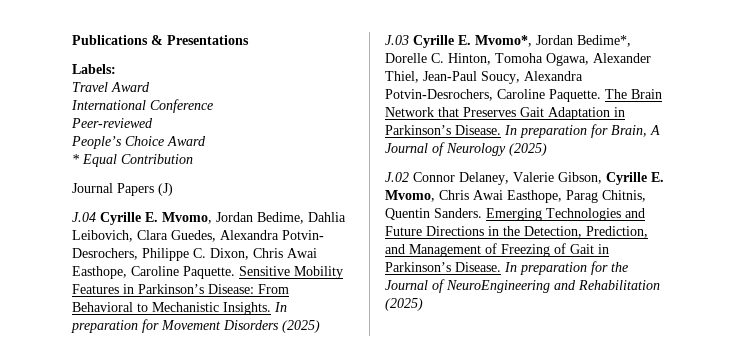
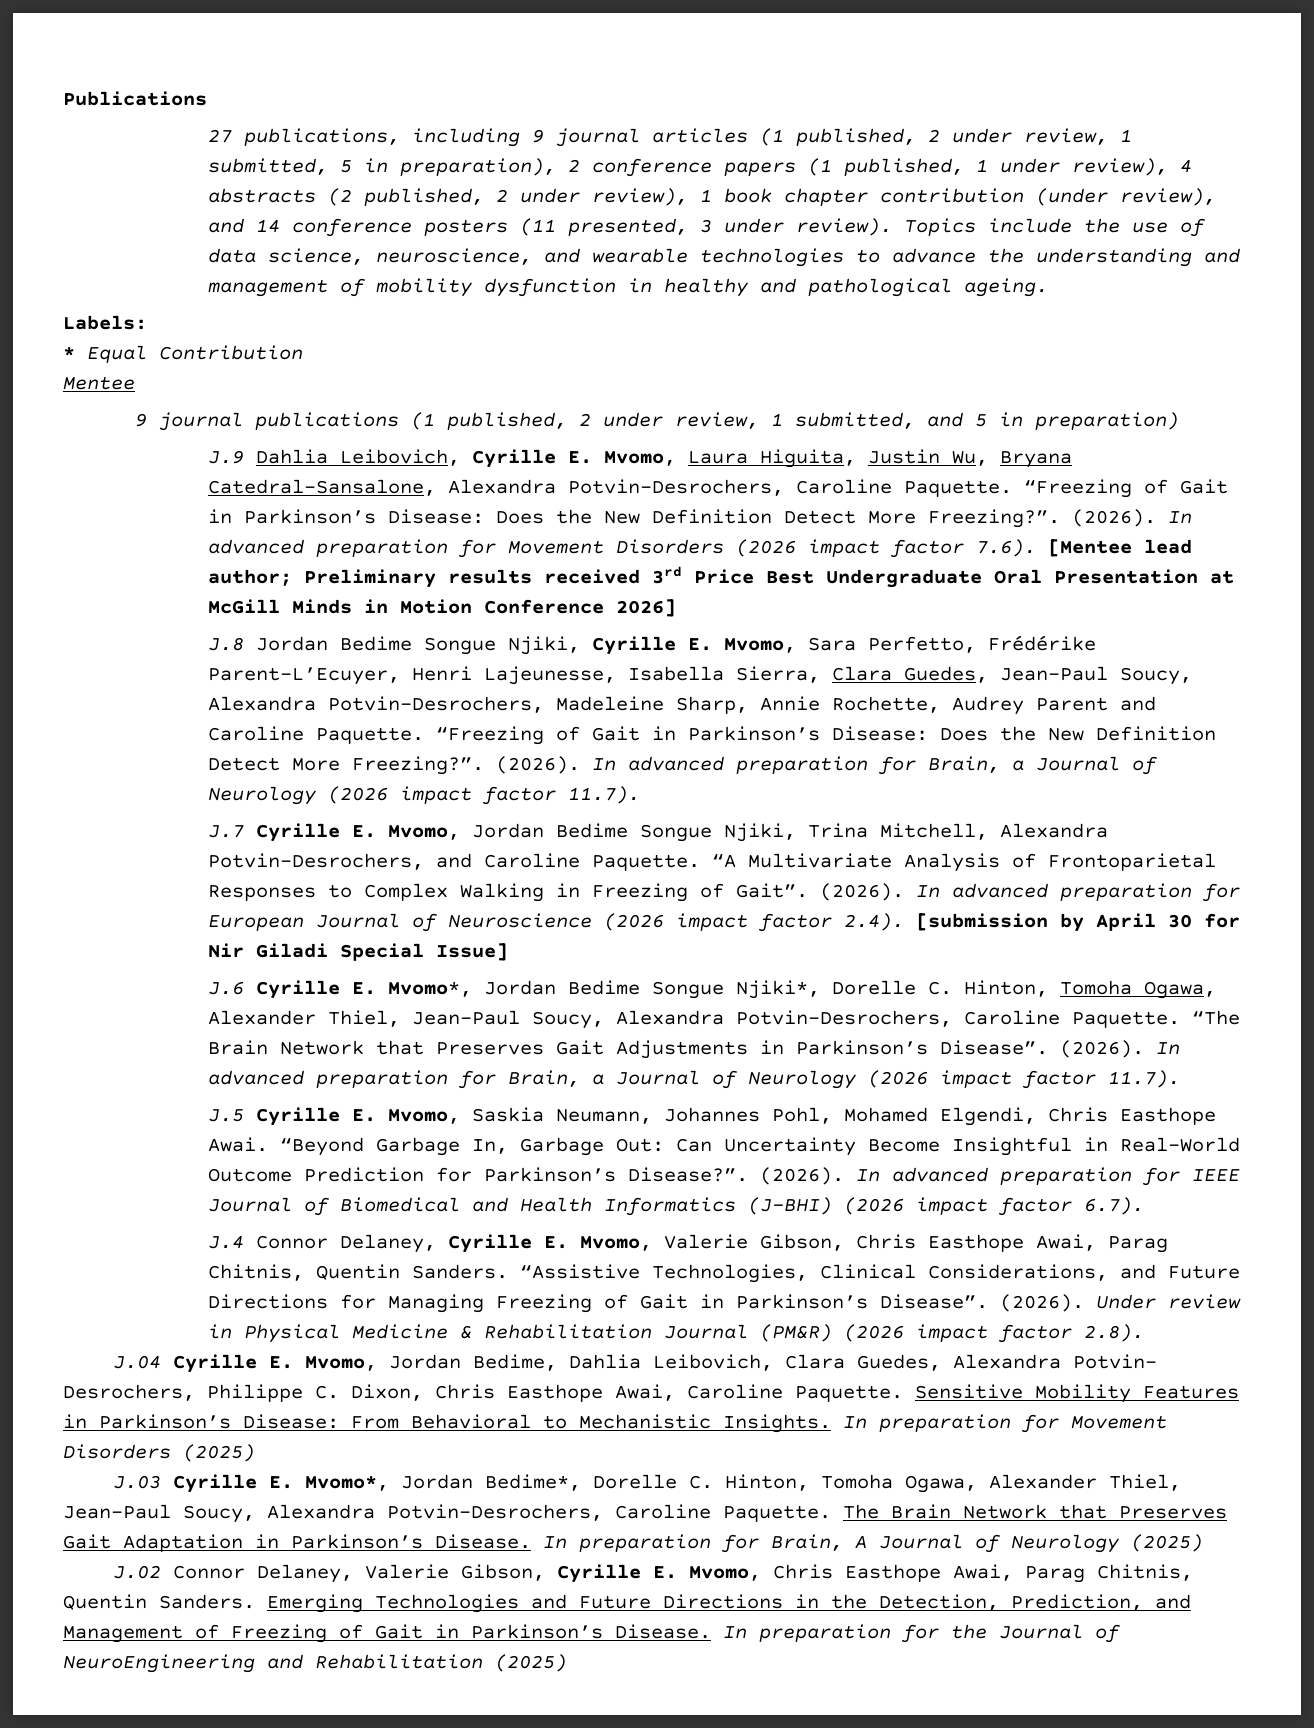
- Publications & Presentations
+ Publications
+ 27 publications, including 9 journal articles (1 published, 2 under review, 1 submitted, 5 in preparation), 2 conference papers (1 published, 1 under review), 4 abstracts (2 published, 2 under review), 1 book chapter contribution (under review), and 14 conference posters (11 presented, 3 under review). Topics include the use of data science, neuroscience, and wearable technologies to advance the understanding and management of mobility dysfunction in healthy and pathological ageing.
  Labels:
- Travel Award
- International Conference
- Peer-reviewed
- People’s Choice Award
  * Equal Contribution
- Journal Papers (J)
+ Mentee
+ 9 journal publications (1 published, 2 under review, 1 submitted, and 5 in preparation)
+ J.9 Dahlia Leibovich, Cyrille E. Mvomo, Laura Higuita, Justin Wu, Bryana Catedral-Sansalone, Alexandra Potvin-Desrochers, Caroline Paquette. “Freezing of Gait in Parkinson’s Disease: Does the New Definition Detect More Freezing?”. (2026). In advanced preparation for Movement Disorders (2026 impact factor 7.6). [Mentee lead author; Preliminary results received 3rd Price Best Undergraduate Oral Presentation at McGill Minds in Motion Conference 2026]
+ J.8 Jordan Bedime Songue Njiki, Cyrille E. Mvomo, Sara Perfetto, Frédérike Parent-L’Ecuyer, Henri Lajeunesse, Isabella Sierra, Clara Guedes, Jean-Paul Soucy, Alexandra Potvin-Desrochers, Madeleine Sharp, Annie Rochette, Audrey Parent and Caroline Paquette. “Freezing of Gait in Parkinson’s Disease: Does the New Definition Detect More Freezing?”. (2026). In advanced preparation for Brain, a Journal of Neurology (2026 impact factor 11.7).
+ J.7 Cyrille E. Mvomo, Jordan Bedime Songue Njiki, Trina Mitchell, Alexandra Potvin-Desrochers, and Caroline Paquette. “A Multivariate Analysis of Frontoparietal Responses to Complex Walking in Freezing of Gait”. (2026). In advanced preparation for European Journal of Neuroscience (2026 impact factor 2.4). [submission by April 30 for Nir Giladi Special Issue]
+ J.6 Cyrille E. Mvomo*, Jordan Bedime Songue Njiki*, Dorelle C. Hinton, Tomoha Ogawa, Alexander Thiel, Jean-Paul Soucy, Alexandra Potvin-Desrochers, Caroline Paquette. “The Brain Network that Preserves Gait Adjustments in Parkinson’s Disease”. (2026). In advanced preparation for Brain, a Journal of Neurology (2026 impact factor 11.7).
+ J.5 Cyrille E. Mvomo, Saskia Neumann, Johannes Pohl, Mohamed Elgendi, Chris Easthope Awai. “Beyond Garbage In, Garbage Out: Can Uncertainty Become Insightful in Real-World Outcome Prediction for Parkinson’s Disease?”. (2026). In advanced preparation for IEEE Journal of Biomedical and Health Informatics (J-BHI) (2026 impact factor 6.7).
+ J.4 Connor Delaney, Cyrille E. Mvomo, Valerie Gibson, Chris Easthope Awai, Parag Chitnis, Quentin Sanders. “Assistive Technologies, Clinical Considerations, and Future Directions for Managing Freezing of Gait in Parkinson’s Disease”. (2026). Under review in Physical Medicine & Rehabilitation Journal (PM&R) (2026 impact factor 2.8).
- J.04 Cyrille E. Mvomo, Jordan Bedime, Dahlia Leibovich, Clara Guedes, Alexandra Potvin- Desrochers, Philippe C. Dixon, Chris Awai Easthope, Caroline Paquette.
+ J.04 Cyrille E. Mvomo, Jordan Bedime, Dahlia Leibovich, Clara Guedes, Alexandra Potvin- Desrochers, Philippe C. Dixon, Chris Easthope Awai, Caroline Paquette.
- J.02 Connor Delaney, Valerie Gibson, Cyrille E. Mvomo, Chris Awai Easthope, Parag Chitnis, Quentin Sanders.
+ J.02 Connor Delaney, Valerie Gibson, Cyrille E. Mvomo, Chris Easthope Awai, Parag Chitnis, Quentin Sanders.

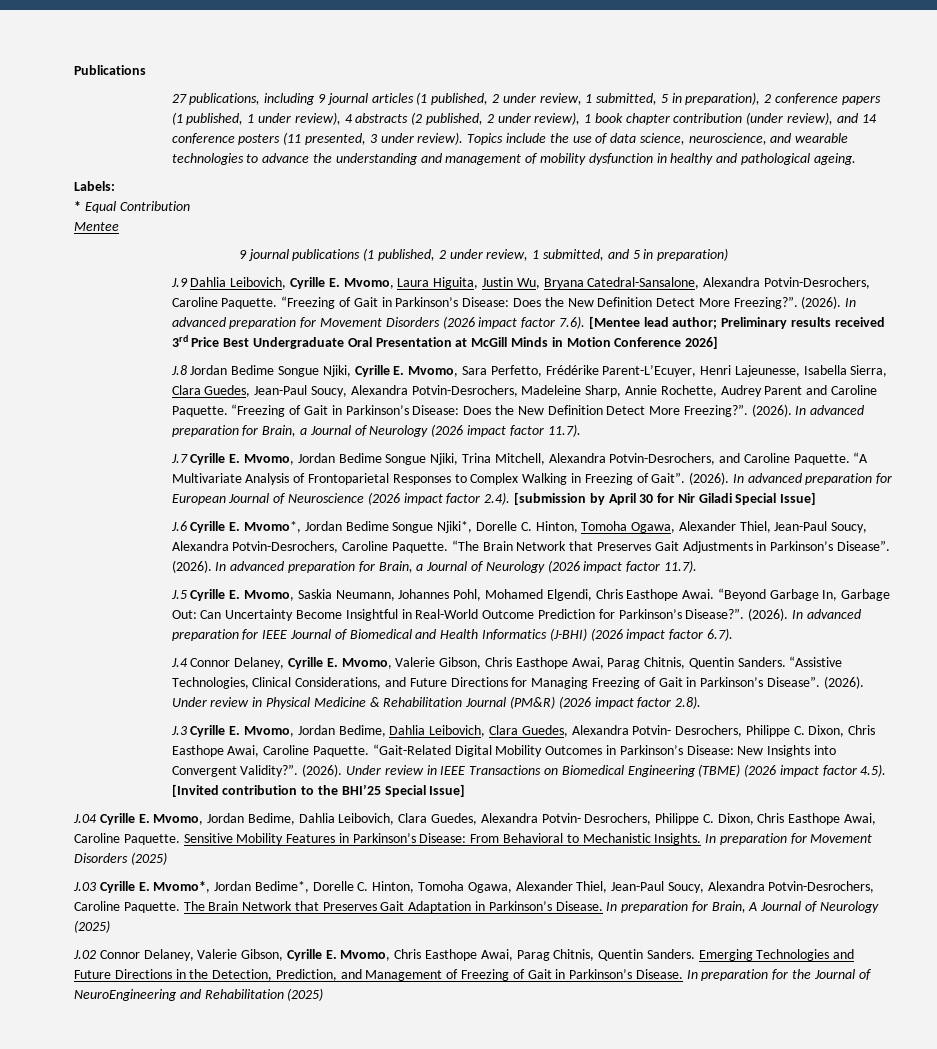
+ J.3 Cyrille E. Mvomo, Jordan Bedime, Dahlia Leibovich, Clara Guedes, Alexandra Potvin- Desrochers, Philippe C. Dixon, Chris Easthope Awai, Caroline Paquette. “Gait-Related Digital Mobility Outcomes in Parkinson’s Disease: New Insights into Convergent Validity?”. (2026). Under review in IEEE Transactions on Biomedical Engineering (TBME) (2026 impact factor 4.5). [Invited contribution to the BHI’25 Special Issue]

